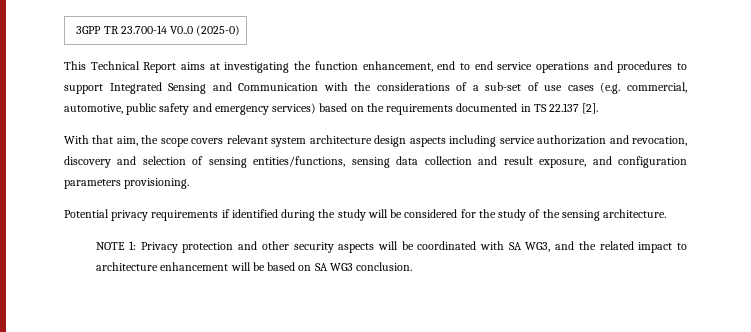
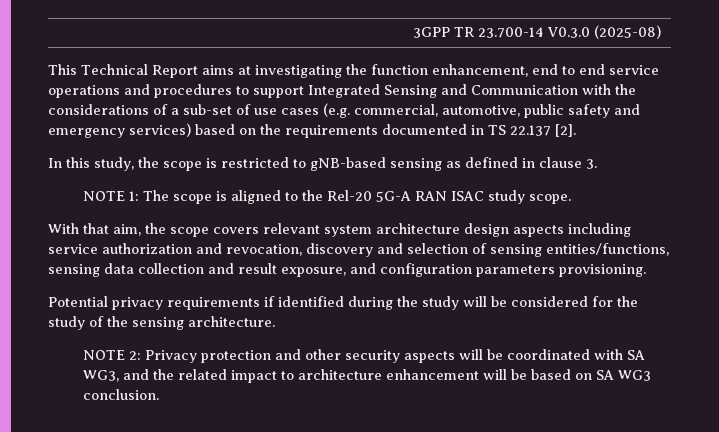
- 3GPP TR 23.700-14 V0..0 (2025-0)
+ 3GPP TR 23.700-14 V0.3.0 (2025-08)
+ In this study, the scope is restricted to gNB-based sensing as defined in clause 3.
+ NOTE 1: The scope is aligned to the Rel-20 5G-A RAN ISAC study scope.
- NOTE 1: Privacy protection and other security aspects will be coordinated with SA WG3, and the related impact to architecture enhancement will be based on SA WG3 conclusion.
+ NOTE 2: Privacy protection and other security aspects will be coordinated with SA WG3, and the related impact to architecture enhancement will be based on SA WG3 conclusion.

